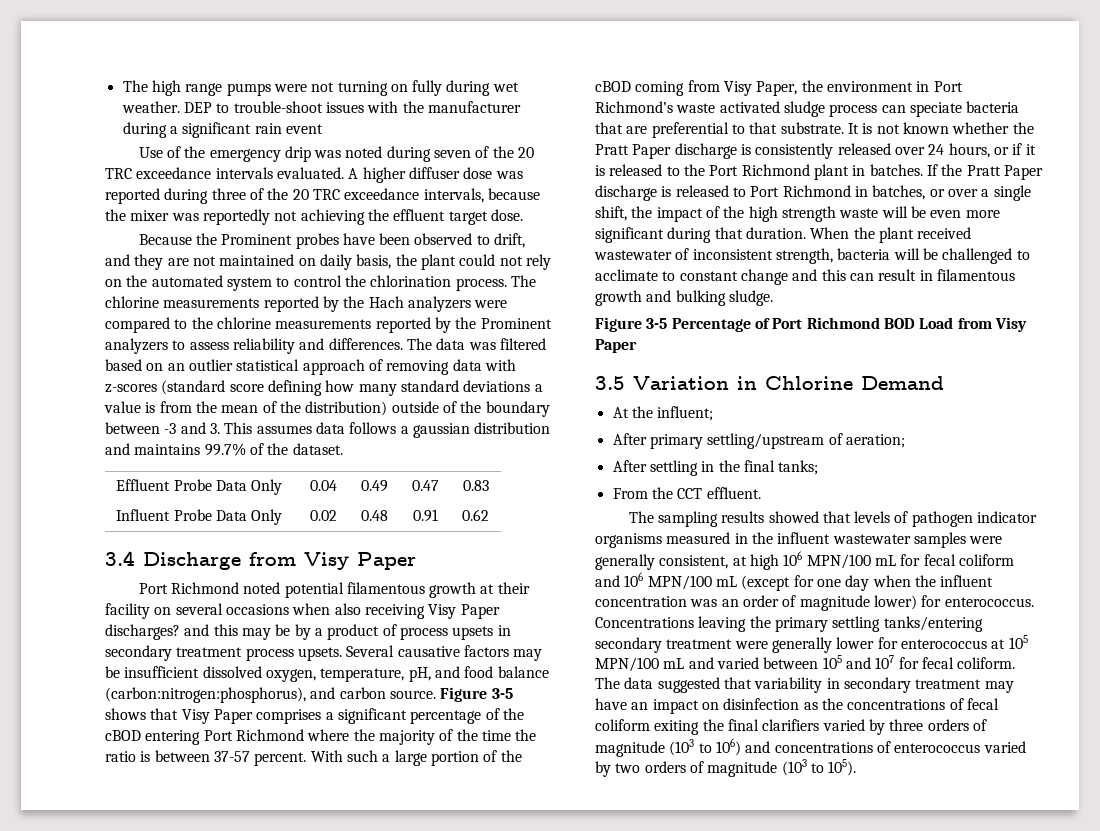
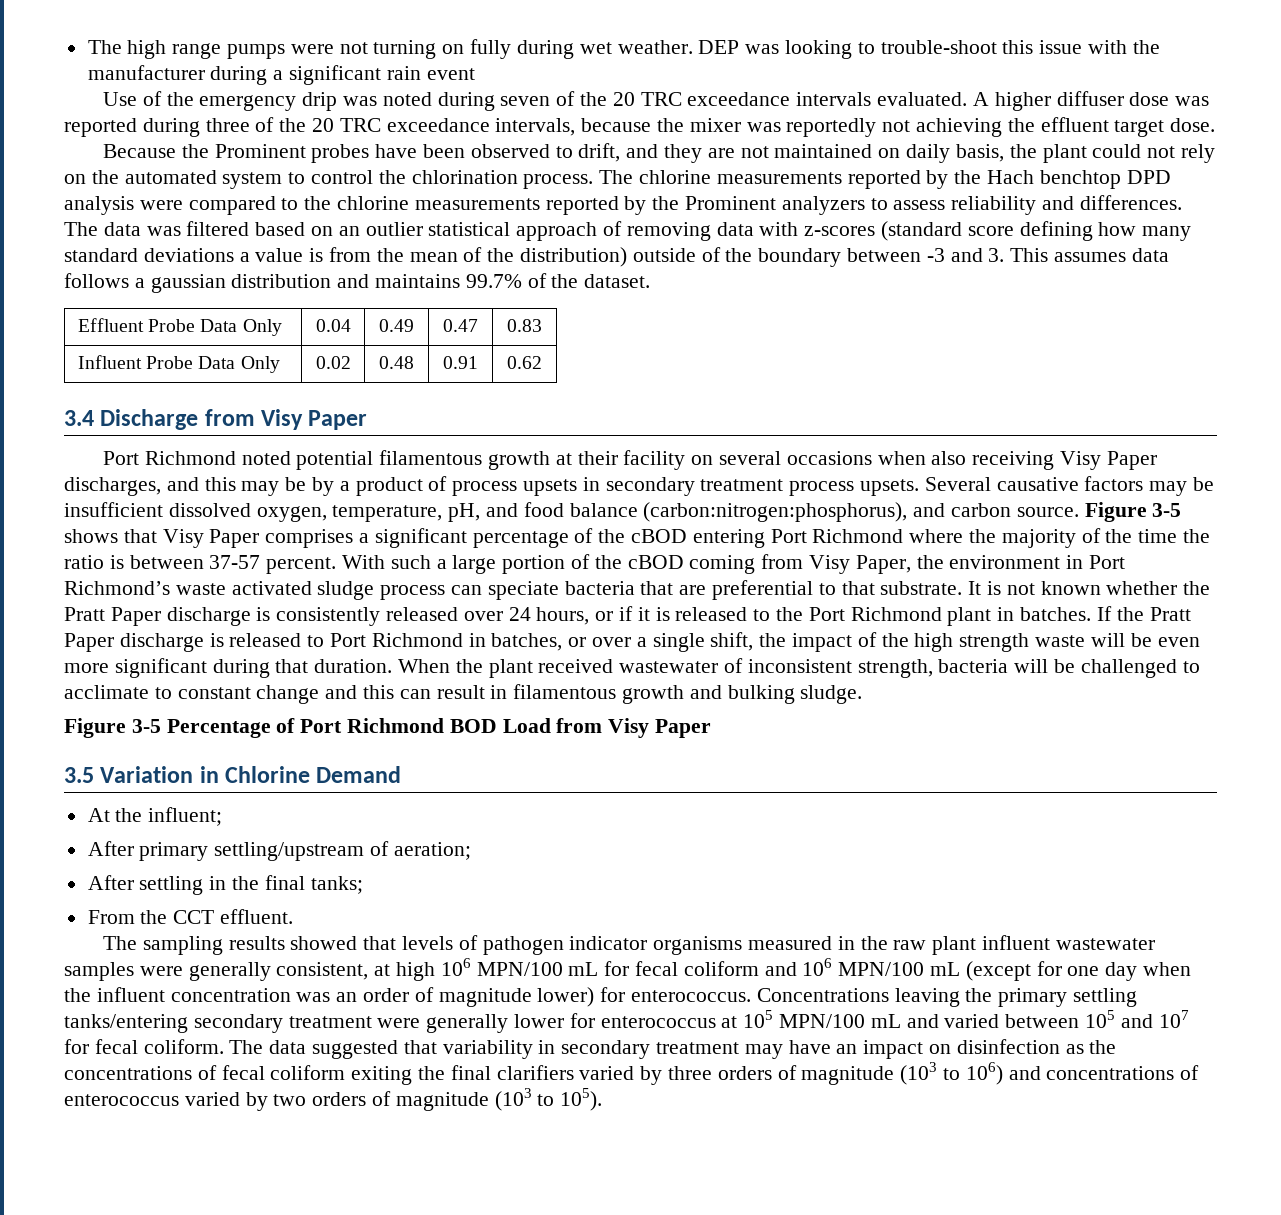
- DEP to trouble-shoot issues with the manufacturer during a significant rain event
+ DEP was looking to trouble-shoot this issue with the manufacturer during a significant rain event
- The chlorine measurements reported by the Hach analyzers were compared to the chlorine measurements reported by the Prominent analyzers to assess reliability and differences.
+ The chlorine measurements reported by the Hach benchtop DPD analysis were compared to the chlorine measurements reported by the Prominent analyzers to assess reliability and differences.
- Port Richmond noted potential filamentous growth at their facility on several occasions when also receiving Visy Paper discharges? and this may be by a product of process upsets in secondary treatment process upsets.
+ Port Richmond noted potential filamentous growth at their facility on several occasions when also receiving Visy Paper discharges, and this may be by a product of process upsets in secondary treatment process upsets.
- The sampling results showed that levels of pathogen indicator organisms measured in the influent wastewater samples were generally consistent, at high 106 MPN/100 mL for fecal coliform and 106 MPN/100 mL (except for one day when the influent concentration was an order of magnitude lower) for enterococcus.
+ The sampling results showed that levels of pathogen indicator organisms measured in the raw plant influent wastewater samples were generally consistent, at high 106 MPN/100 mL for fecal coliform and 106 MPN/100 mL (except for one day when the influent concentration was an order of magnitude lower) for enterococcus.

